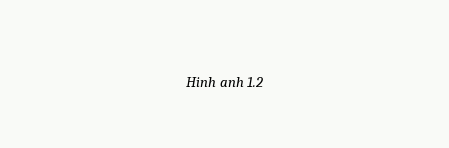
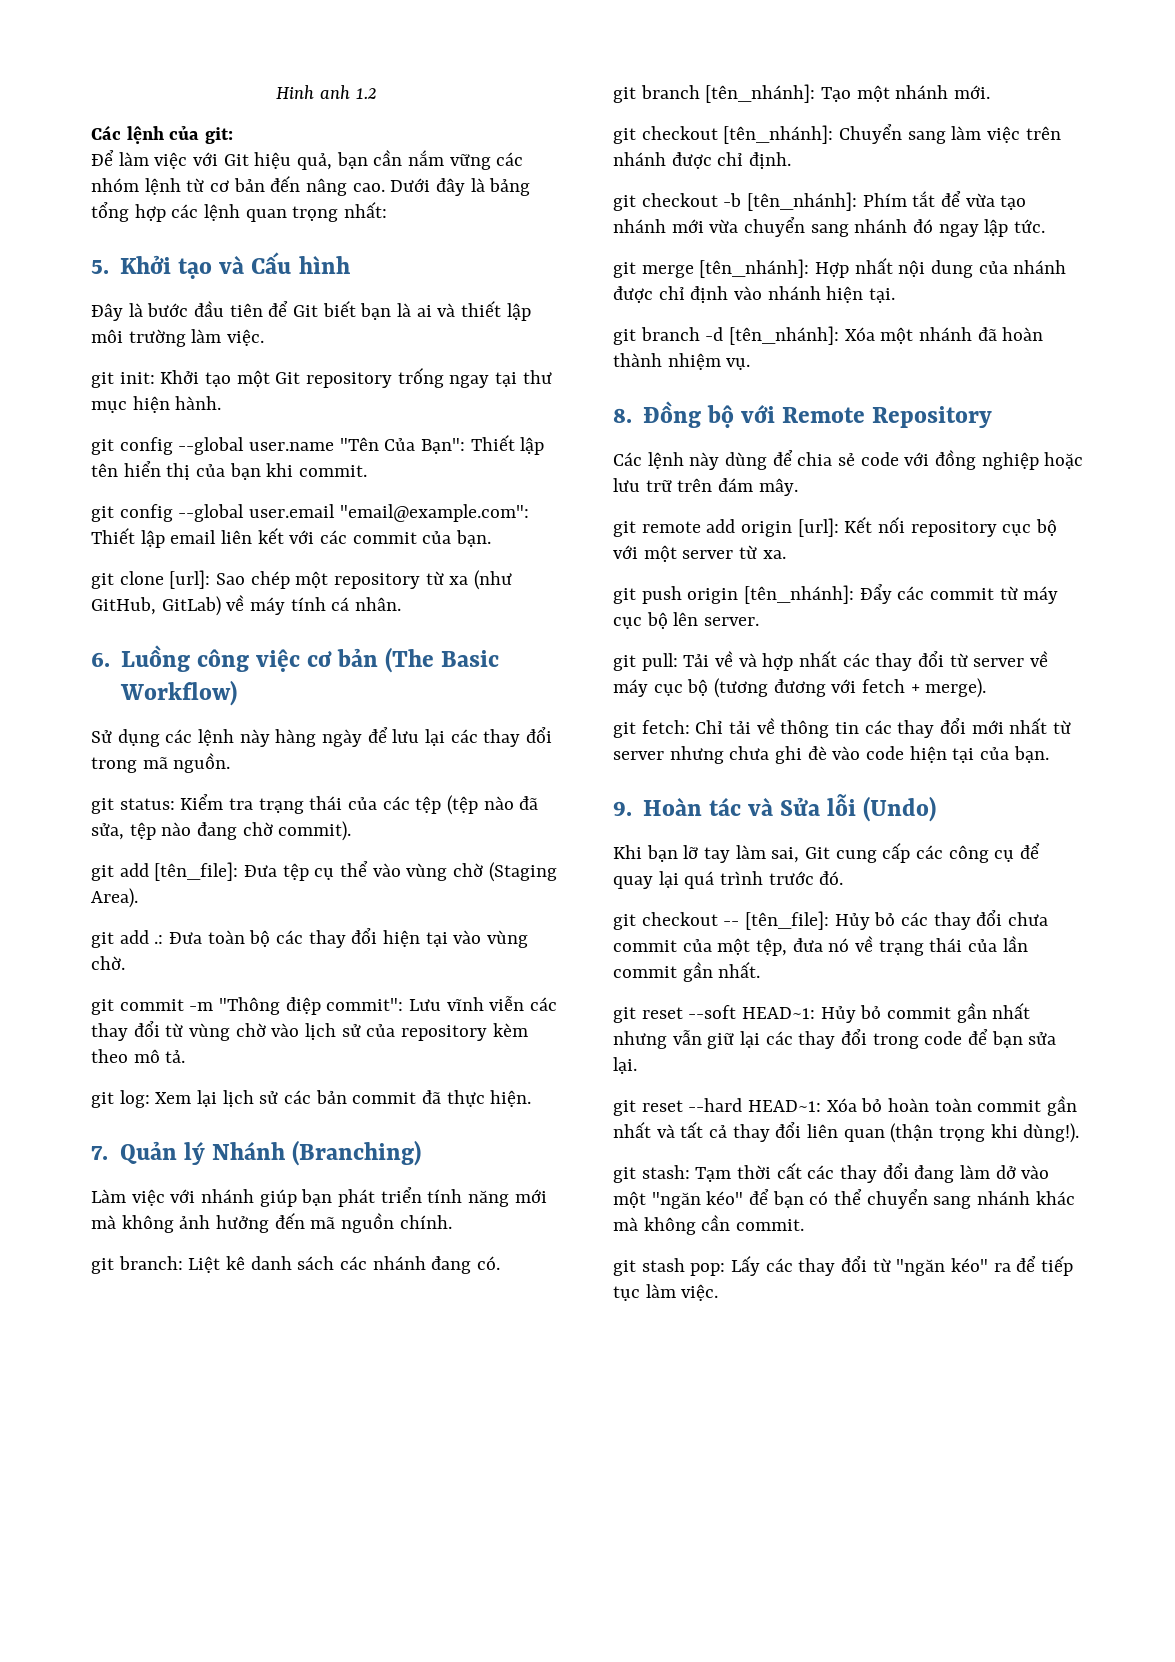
+ Các lệnh của git:
+ Để làm việc với Git hiệu quả, bạn cần nắm vững các nhóm lệnh từ cơ bản đến nâng cao. Dưới đây là bảng tổng hợp các lệnh quan trọng nhất:
+ 5. Khởi tạo và Cấu hình
+ Đây là bước đầu tiên để Git biết bạn là ai và thiết lập môi trường làm việc.
+ git init: Khởi tạo một Git repository trống ngay tại thư mục hiện hành.
+ git config --global user.name "Tên Của Bạn": Thiết lập tên hiển thị của bạn khi commit.
+ git config --global user.email "email@example.com": Thiết lập email liên kết với các commit của bạn.
+ git clone [url]: Sao chép một repository từ xa (như GitHub, GitLab) về máy tính cá nhân.
+ 6. Luồng công việc cơ bản (The Basic Workflow)
+ Sử dụng các lệnh này hàng ngày để lưu lại các thay đổi trong mã nguồn.
+ git status: Kiểm tra trạng thái của các tệp (tệp nào đã sửa, tệp nào đang chờ commit).
+ git add [tên_file]: Đưa tệp cụ thể vào vùng chờ (Staging Area).
+ git add .: Đưa toàn bộ các thay đổi hiện tại vào vùng chờ.
+ git commit -m "Thông điệp commit": Lưu vĩnh viễn các thay đổi từ vùng chờ vào lịch sử của repository kèm theo mô tả.
+ git log: Xem lại lịch sử các bản commit đã thực hiện.
+ 7. Quản lý Nhánh (Branching)
+ Làm việc với nhánh giúp bạn phát triển tính năng mới mà không ảnh hưởng đến mã nguồn chính.
+ git branch: Liệt kê danh sách các nhánh đang có.
+ git branch [tên_nhánh]: Tạo một nhánh mới.
+ git checkout [tên_nhánh]: Chuyển sang làm việc trên nhánh được chỉ định.
+ git checkout -b [tên_nhánh]: Phím tắt để vừa tạo nhánh mới vừa chuyển sang nhánh đó ngay lập tức.
+ git merge [tên_nhánh]: Hợp nhất nội dung của nhánh được chỉ định vào nhánh hiện tại.
+ git branch -d [tên_nhánh]: Xóa một nhánh đã hoàn thành nhiệm vụ.
+ 8. Đồng bộ với Remote Repository
+ Các lệnh này dùng để chia sẻ code với đồng nghiệp hoặc lưu trữ trên đám mây.
+ git remote add origin [url]: Kết nối repository cục bộ với một server từ xa.
+ git push origin [tên_nhánh]: Đẩy các commit từ máy cục bộ lên server.
+ git pull: Tải về và hợp nhất các thay đổi từ server về máy cục bộ (tương đương với fetch + merge).
+ git fetch: Chỉ tải về thông tin các thay đổi mới nhất từ server nhưng chưa ghi đè vào code hiện tại của bạn.
+ 9. Hoàn tác và Sửa lỗi (Undo)
+ Khi bạn lỡ tay làm sai, Git cung cấp các công cụ để quay lại quá trình trước đó.
+ git checkout -- [tên_file]: Hủy bỏ các thay đổi chưa commit của một tệp, đưa nó về trạng thái của lần commit gần nhất.
+ git reset --soft HEAD~1: Hủy bỏ commit gần nhất nhưng vẫn giữ lại các thay đổi trong code để bạn sửa lại.
+ git reset --hard HEAD~1: Xóa bỏ hoàn toàn commit gần nhất và tất cả thay đổi liên quan (thận trọng khi dùng!).
+ git stash: Tạm thời cất các thay đổi đang làm dở vào một "ngăn kéo" để bạn có thể chuyển sang nhánh khác mà không cần commit.
+ git stash pop: Lấy các thay đổi từ "ngăn kéo" ra để tiếp tục làm việc.

